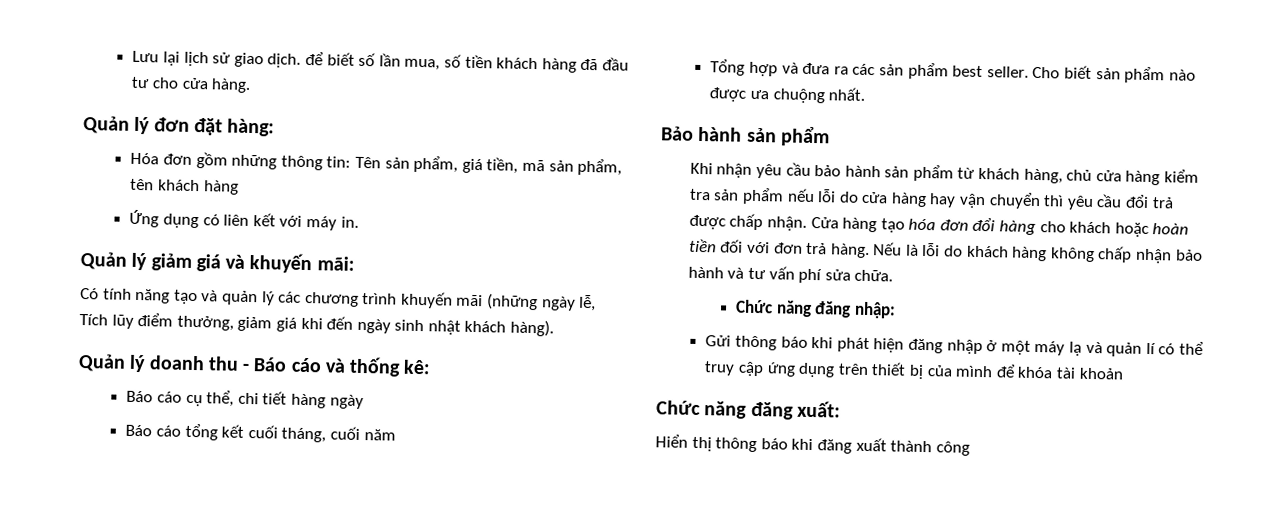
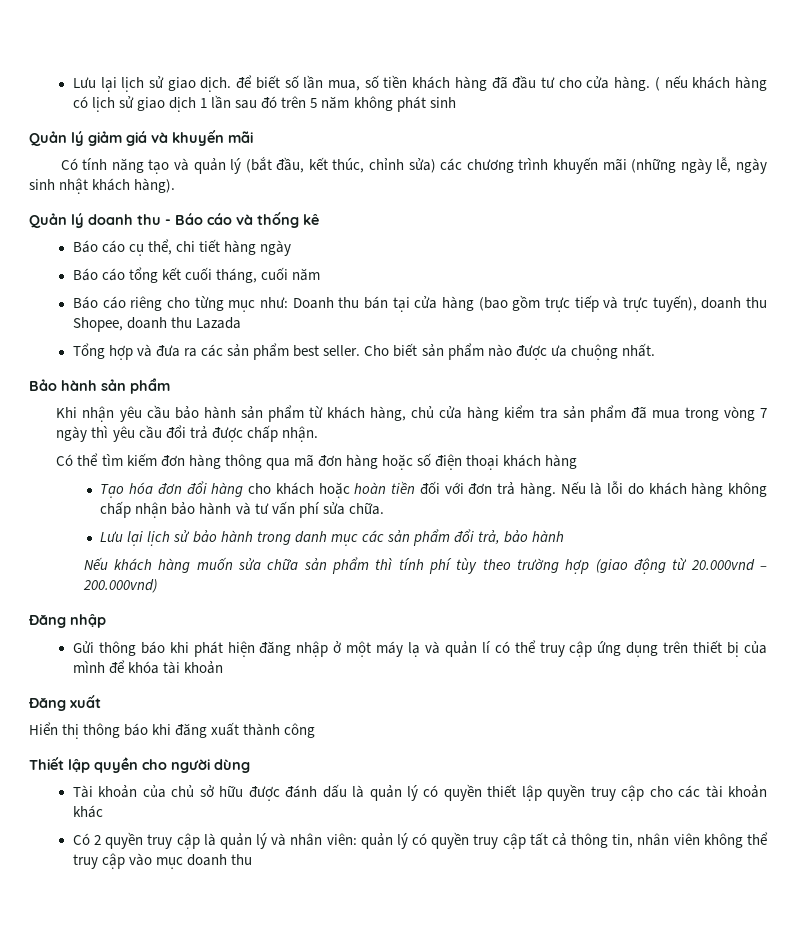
- Lưu lại lịch sử giao dịch. để biết số lần mua, số tiền khách hàng đã đầu tư cho cửa hàng.
- Quản lý đơn đặt hàng:
- Hóa đơn gồm những thông tin: Tên sản phẩm, giá tiền, mã sản phẩm, tên khách hàng
- Ứng dụng có liên kết với máy in.
+ Lưu lại lịch sử giao dịch. để biết số lần mua, số tiền khách hàng đã đầu tư cho cửa hàng. ( nếu khách hàng có lịch sử giao dịch 1 lần sau đó trên 5 năm không phát sinh
- Quản lý giảm giá và khuyến mãi:
+ Quản lý giảm giá và khuyến mãi
- Có tính năng tạo và quản lý các chương trình khuyến mãi (những ngày lễ, Tích lũy điểm thưởng, giảm giá khi đến ngày sinh nhật khách hàng).
+ Có tính năng tạo và quản lý (bắt đầu, kết thúc, chỉnh sửa) các chương trình khuyến mãi (những ngày lễ, ngày sinh nhật khách hàng).
- Quản lý doanh thu - Báo cáo và thống kê:
+ Quản lý doanh thu - Báo cáo và thống kê
+ Báo cáo riêng cho từng mục như: Doanh thu bán tại cửa hàng (bao gồm trực tiếp và trực tuyến), doanh thu Shopee, doanh thu Lazada
- Khi nhận yêu cầu bảo hành sản phẩm từ khách hàng, chủ cửa hàng kiểm tra sản phẩm nếu lỗi do cửa hàng hay vận chuyển thì yêu cầu đổi trả được chấp nhận. Cửa hàng tạo hóa đơn đổi hàng cho khách hoặc hoàn tiền đối với đơn trả hàng.
+ Khi nhận yêu cầu bảo hành sản phẩm từ khách hàng, chủ cửa hàng kiểm tra sản phẩm đã mua trong vòng 7 ngày thì yêu cầu đổi trả được chấp nhận.
+ Có thể tìm kiếm đơn hàng thông qua mã đơn hàng hoặc số điện thoại khách hàng
+ Tạo hóa đơn đổi hàng cho khách hoặc hoàn tiền đối với đơn trả hàng.
- Chức năng đăng nhập:
+ Lưu lại lịch sử bảo hành trong danh mục các sản phẩm đổi trả, bảo hành
+ Nếu khách hàng muốn sửa chữa sản phẩm thì tính phí tùy theo trường hợp (giao động từ 20.000vnd – 200.000vnd)
+ Đăng nhập
- Chức năng đăng xuất:
+ Đăng xuất
+ Thiết lập quyền cho người dùng
+ Tài khoản của chủ sở hữu được đánh dấu là quản lý có quyền thiết lập quyền truy cập cho các tài khoản khác
+ Có 2 quyền truy cập là quản lý và nhân viên: quản lý có quyền truy cập tất cả thông tin, nhân viên không thể truy cập vào mục doanh thu

